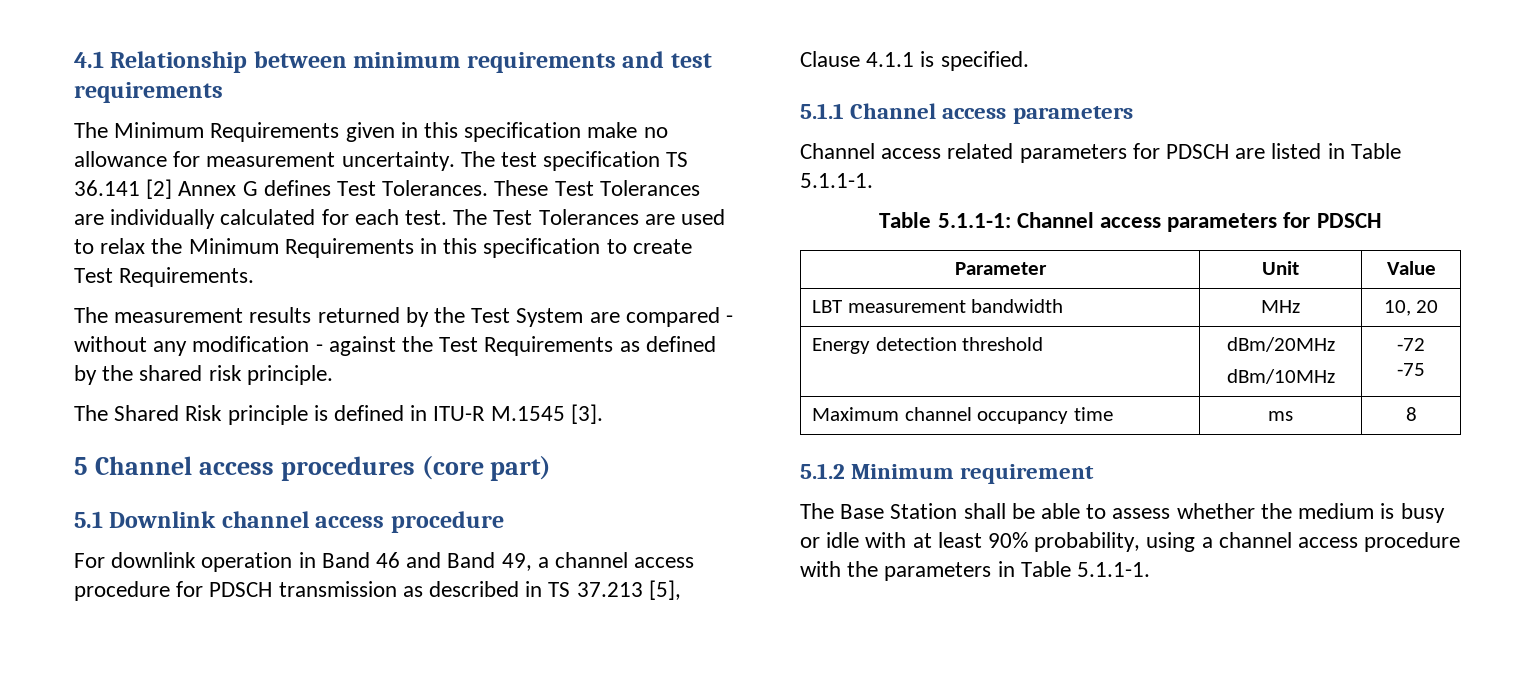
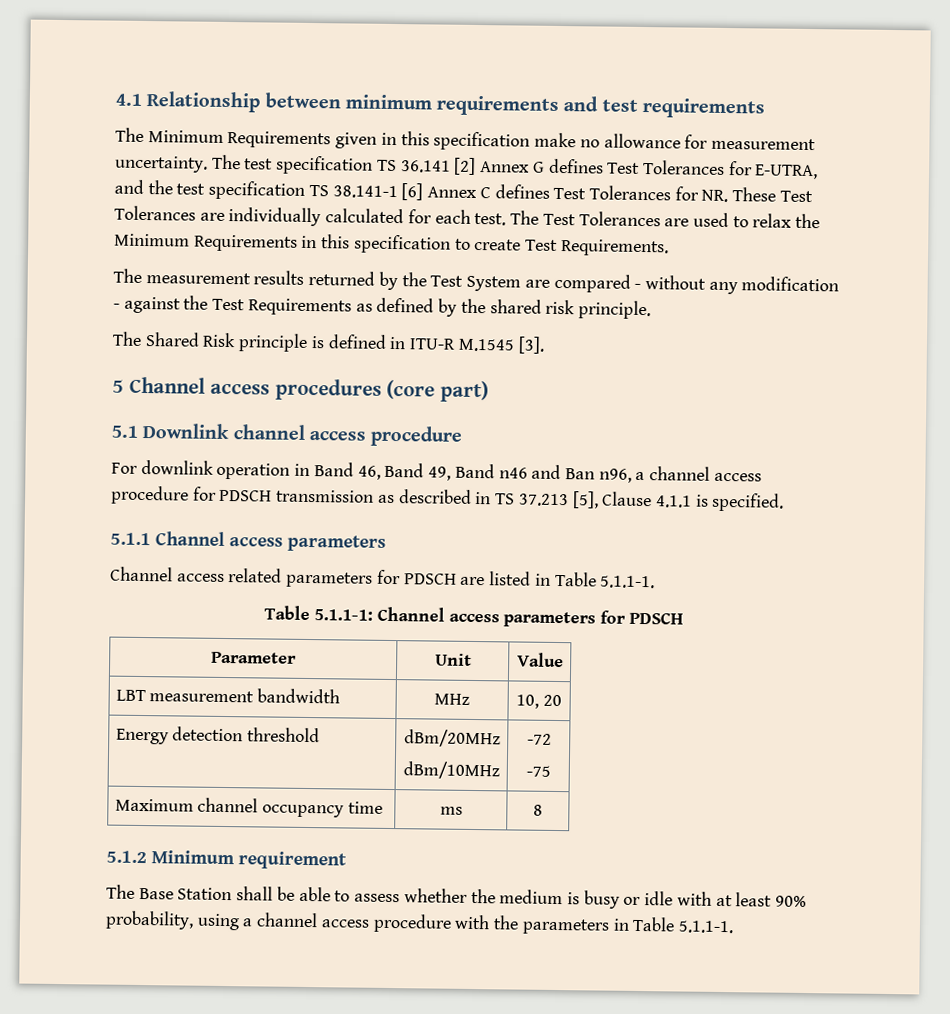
- The test specification TS 36.141 [2] Annex G defines Test Tolerances. These Test Tolerances are individually calculated for each test.
+ The test specification TS 36.141 [2] Annex G defines Test Tolerances for E-UTRA, and the test specification TS 38.141-1 [6] Annex C defines Test Tolerances for NR. These Test Tolerances are individually calculated for each test.
- For downlink operation in Band 46 and Band 49, a channel access procedure for PDSCH transmission as described in TS 37.213 [5], Clause 4.1.1 is specified.
+ For downlink operation in Band 46, Band 49, Band n46 and Ban n96, a channel access procedure for PDSCH transmission as described in TS 37.213 [5], Clause 4.1.1 is specified.

